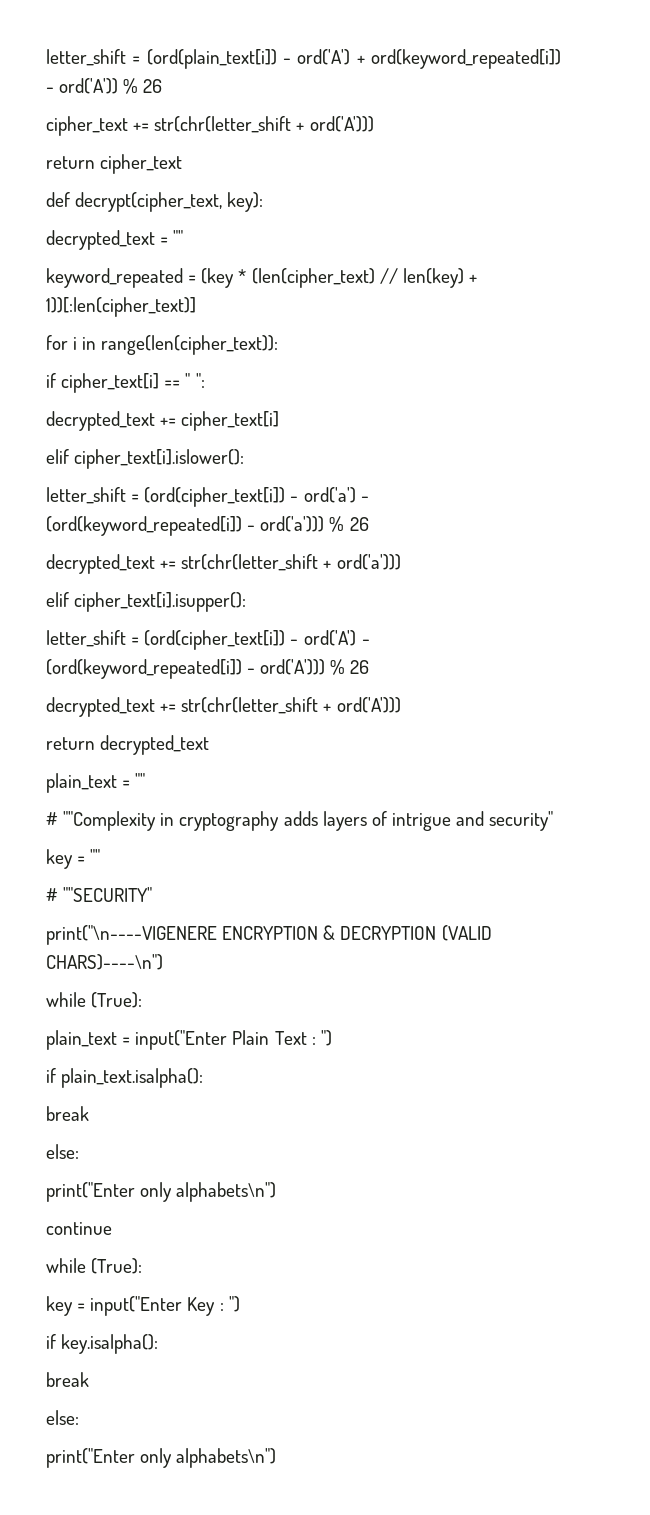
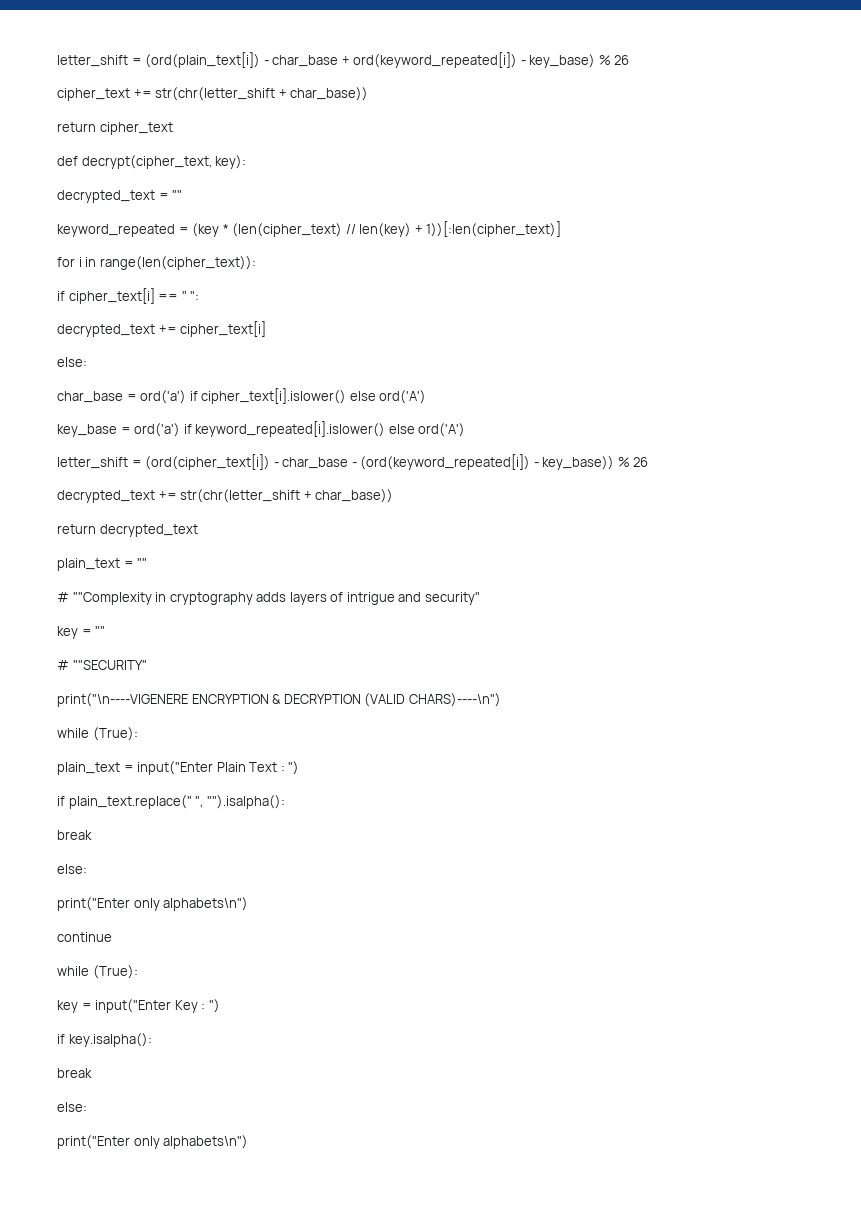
- letter_shift = (ord(plain_text[i]) - ord('A') + ord(keyword_repeated[i]) - ord('A')) % 26
+ letter_shift = (ord(plain_text[i]) - char_base + ord(keyword_repeated[i]) - key_base) % 26
- cipher_text += str(chr(letter_shift + ord('A')))
+ cipher_text += str(chr(letter_shift + char_base))
  decrypted_text += cipher_text[i]
- elif cipher_text[i].islower():
- letter_shift = (ord(cipher_text[i]) - ord('a') - (ord(keyword_repeated[i]) - ord('a'))) % 26
- decrypted_text += str(chr(letter_shift + ord('a')))
- elif cipher_text[i].isupper():
- letter_shift = (ord(cipher_text[i]) - ord('A') - (ord(keyword_repeated[i]) - ord('A'))) % 26
- decrypted_text += str(chr(letter_shift + ord('A')))
+ else:
+ char_base = ord('a') if cipher_text[i].islower() else ord('A')
+ key_base = ord('a') if keyword_repeated[i].islower() else ord('A')
+ letter_shift = (ord(cipher_text[i]) - char_base - (ord(keyword_repeated[i]) - key_base)) % 26
+ decrypted_text += str(chr(letter_shift + char_base))
- if plain_text.isalpha():
+ if plain_text.replace(" ", "").isalpha():

